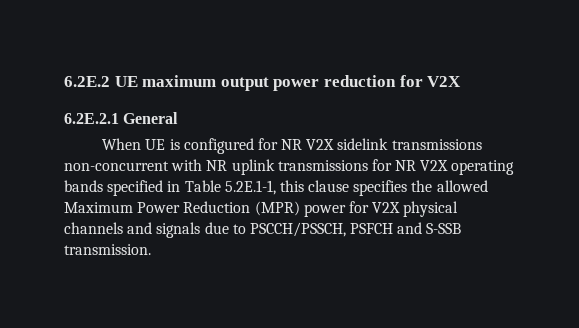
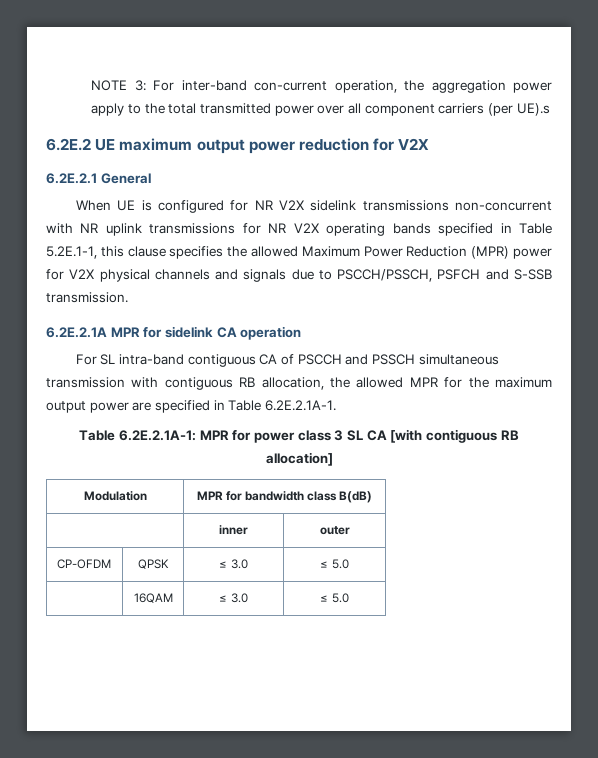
+ NOTE 3: For inter-band con-current operation, the aggregation power apply to the total transmitted power over all component carriers (per UE).s
+ 6.2E.2.1A MPR for sidelink CA operation
+ For SL intra-band contiguous CA of PSCCH and PSSCH simultaneous transmission with contiguous RB allocation, the allowed MPR for the maximum output power are specified in Table 6.2E.2.1A-1.
+ Table 6.2E.2.1A-1: MPR for power class 3 SL CA [with contiguous RB allocation]
+ Modulation | MPR for bandwidth class B(dB)
+ | inner | outer
+ CP-OFDM | QPSK | ≤ 3.0 | ≤ 5.0
+ | 16QAM | ≤ 3.0 | ≤ 5.0

